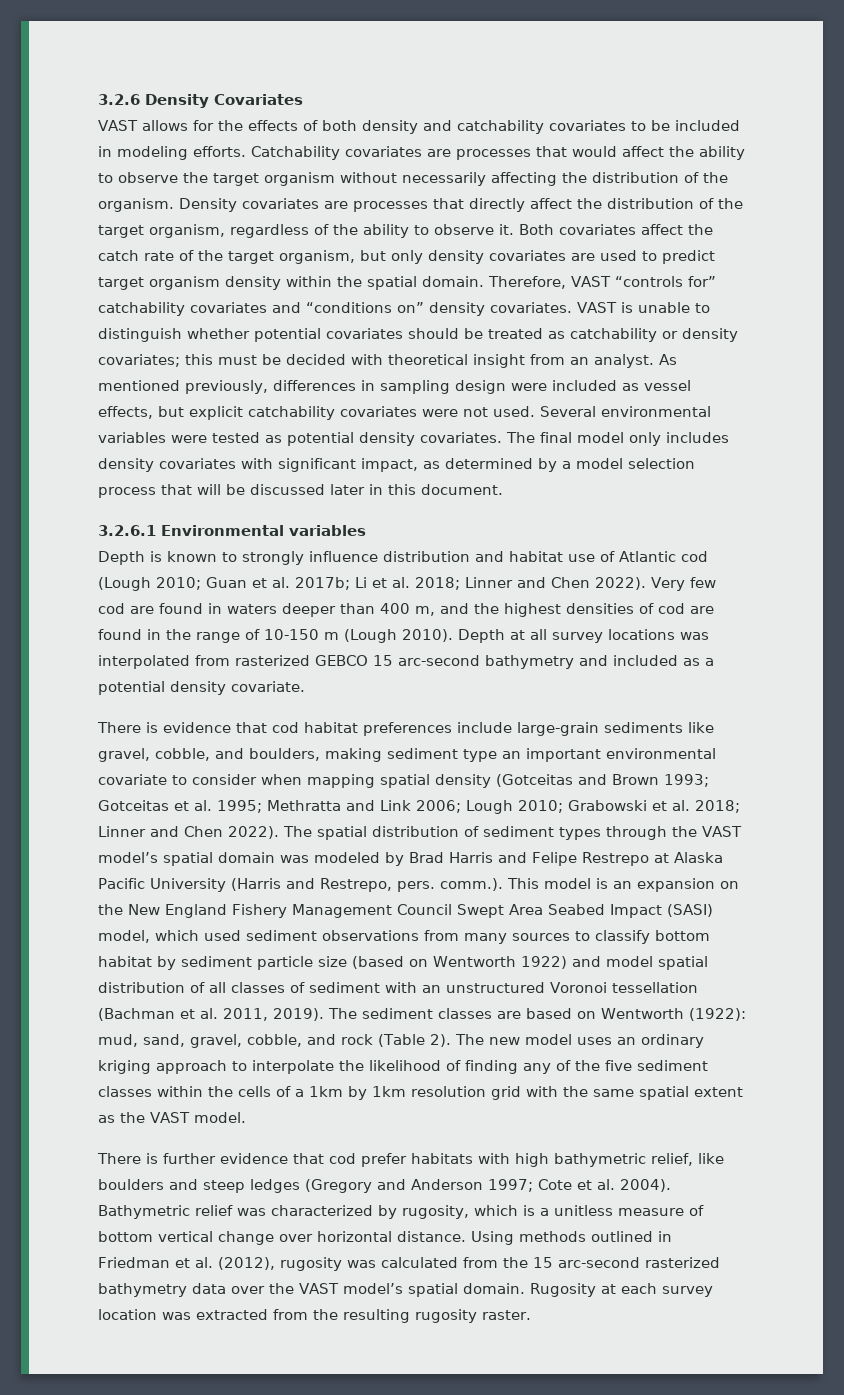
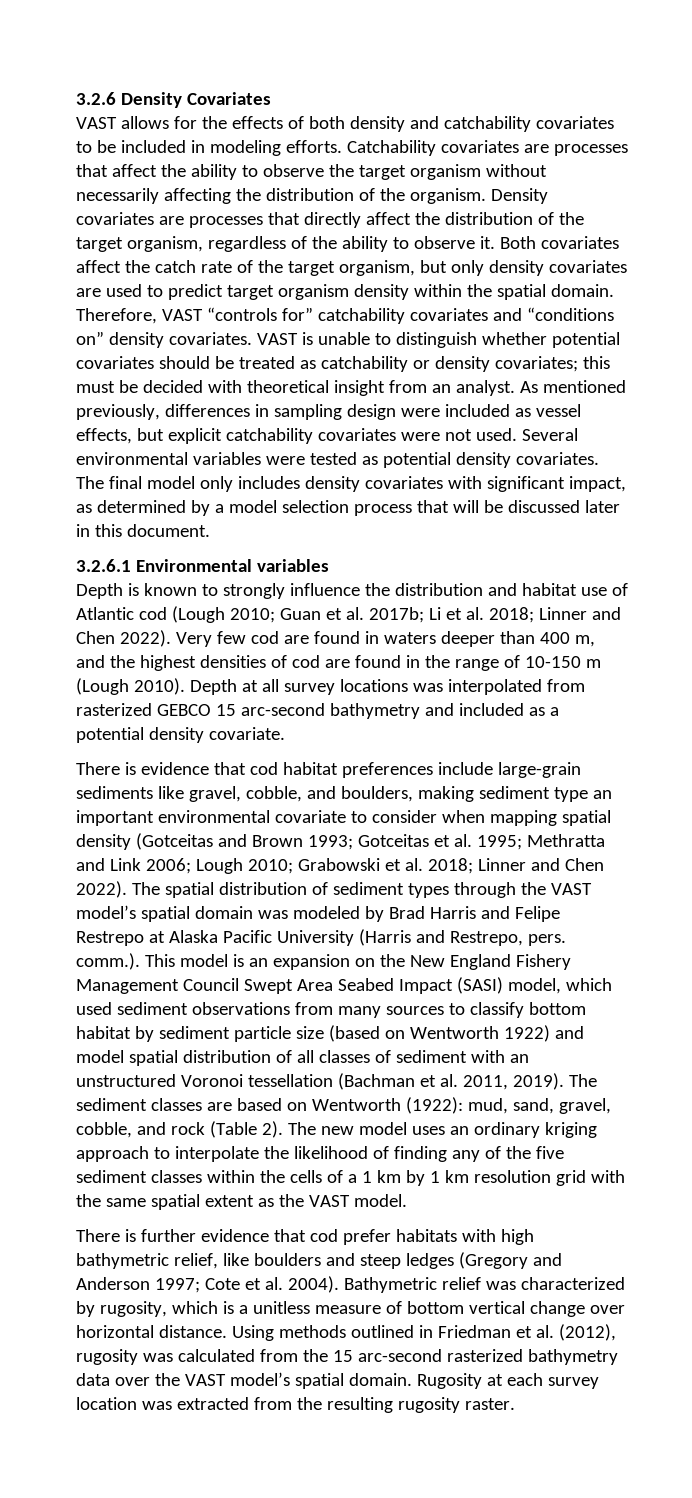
- Catchability covariates are processes that would affect the ability to observe the target organism without necessarily affecting the distribution of the organism.
+ Catchability covariates are processes that affect the ability to observe the target organism without necessarily affecting the distribution of the organism.
- Depth is known to strongly influence distribution and habitat use of Atlantic cod (Lough 2010; Guan et al. 2017b; Li et al. 2018; Linner and Chen 2022).
+ Depth is known to strongly influence the distribution and habitat use of Atlantic cod (Lough 2010; Guan et al. 2017b; Li et al. 2018; Linner and Chen 2022).
- The new model uses an ordinary kriging approach to interpolate the likelihood of finding any of the five sediment classes within the cells of a 1km by 1km resolution grid with the same spatial extent as the VAST model.
+ The new model uses an ordinary kriging approach to interpolate the likelihood of finding any of the five sediment classes within the cells of a 1 km by 1 km resolution grid with the same spatial extent as the VAST model.

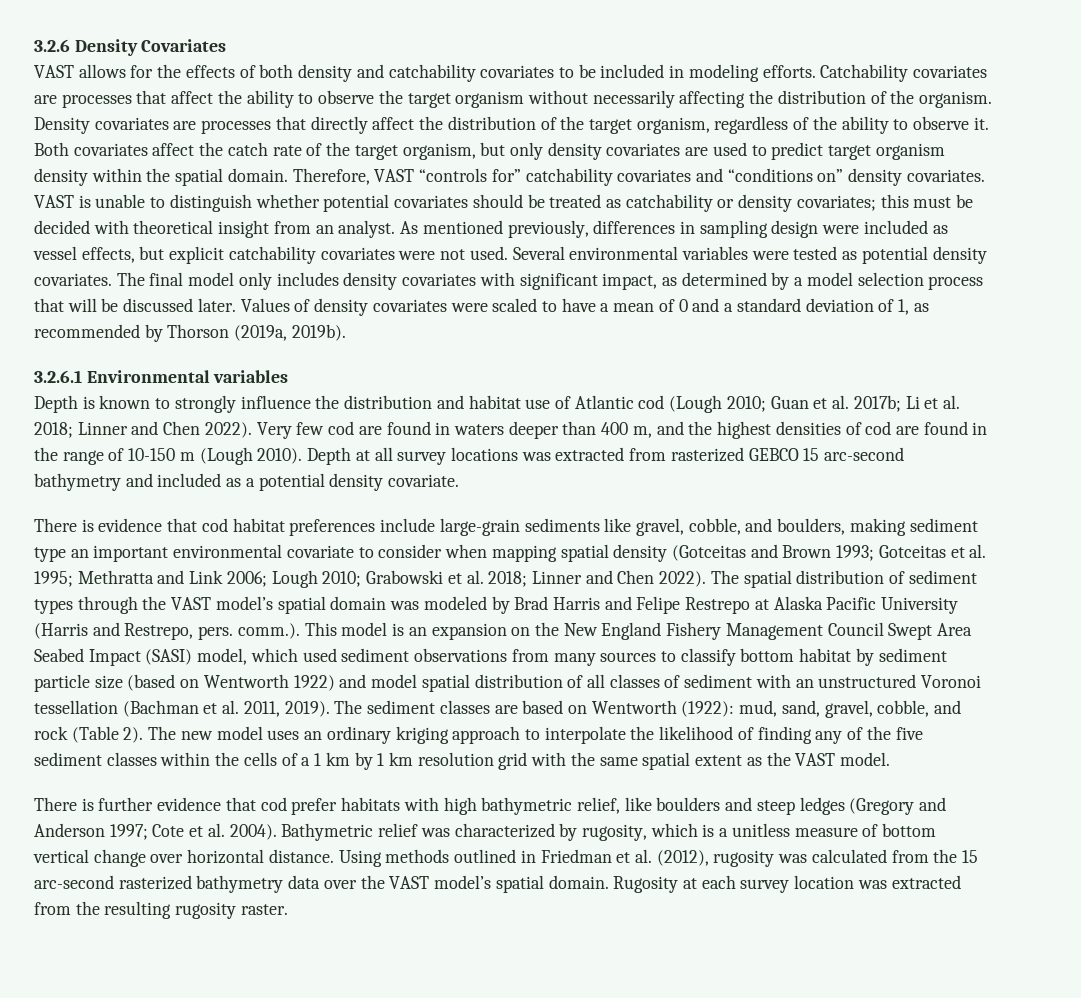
- The final model only includes density covariates with significant impact, as determined by a model selection process that will be discussed later in this document.
+ The final model only includes density covariates with significant impact, as determined by a model selection process that will be discussed later. Values of density covariates were scaled to have a mean of 0 and a standard deviation of 1, as recommended by Thorson (2019a, 2019b).
- Depth at all survey locations was interpolated from rasterized GEBCO 15 arc-second bathymetry and included as a potential density covariate.
+ Depth at all survey locations was extracted from rasterized GEBCO 15 arc-second bathymetry and included as a potential density covariate.

